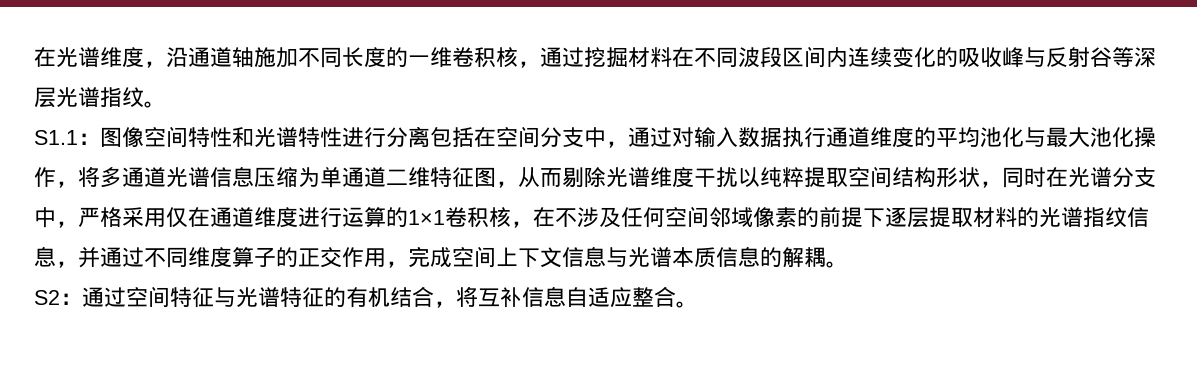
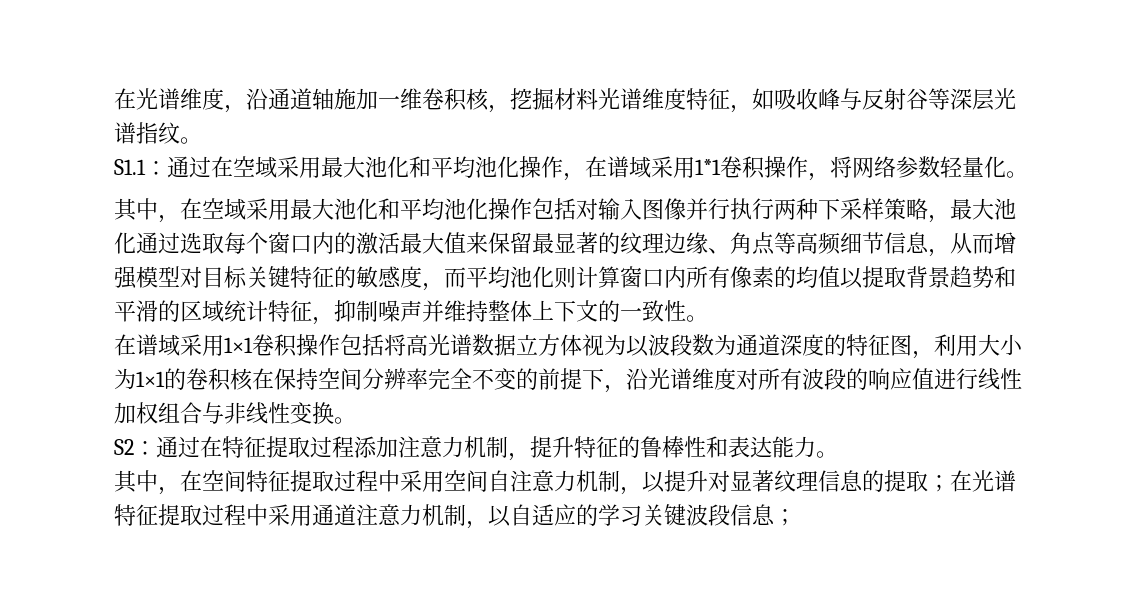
- 在光谱维度，沿通道轴施加不同长度的一维卷积核，通过挖掘材料在不同波段区间内连续变化的吸收峰与反射谷等深层光谱指纹。
+ 在光谱维度，沿通道轴施加一维卷积核，挖掘材料光谱维度特征，如吸收峰与反射谷等深层光谱指纹。
- S1.1：图像空间特性和光谱特性进行分离包括在空间分支中，通过对输入数据执行通道维度的平均池化与最大池化操作，将多通道光谱信息压缩为单通道二维特征图，从而剔除光谱维度干扰以纯粹提取空间结构形状，同时在光谱分支中，严格采用仅在通道维度进行运算的1×1卷积核，在不涉及任何空间邻域像素的前提下逐层提取材料的光谱指纹信息，并通过不同维度算子的正交作用，完成空间上下文信息与光谱本质信息的解耦。
- S2：通过空间特征与光谱特征的有机结合，将互补信息自适应整合。
+ S1.1：通过在空域采用最大池化和平均池化操作，在谱域采用1*1卷积操作，将网络参数轻量化。
+ 其中，在空域采用最大池化和平均池化操作包括对输入图像并行执行两种下采样策略，最大池化通过选取每个窗口内的激活最大值来保留最显著的纹理边缘、角点等高频细节信息，从而增强模型对目标关键特征的敏感度，而平均池化则计算窗口内所有像素的均值以提取背景趋势和平滑的区域统计特征，抑制噪声并维持整体上下文的一致性。
+ 在谱域采用1×1卷积操作包括将高光谱数据立方体视为以波段数为通道深度的特征图，利用大小为1×1的卷积核在保持空间分辨率完全不变的前提下，沿光谱维度对所有波段的响应值进行线性加权组合与非线性变换。
+ S2：通过在特征提取过程添加注意力机制，提升特征的鲁棒性和表达能力。
+ 其中，在空间特征提取过程中采用空间自注意力机制，以提升对显著纹理信息的提取；在光谱特征提取过程中采用通道注意力机制，以自适应的学习关键波段信息；

